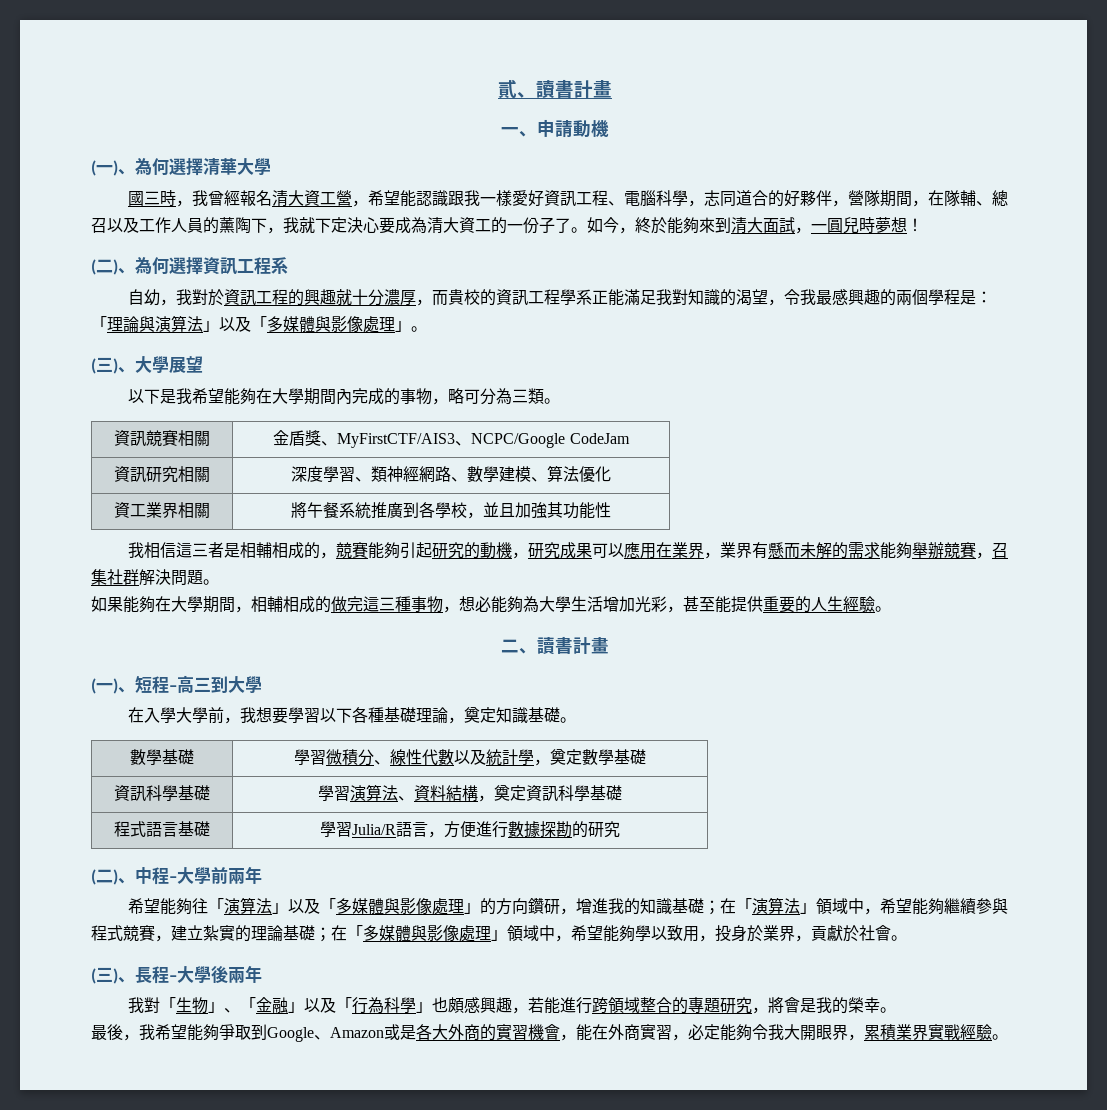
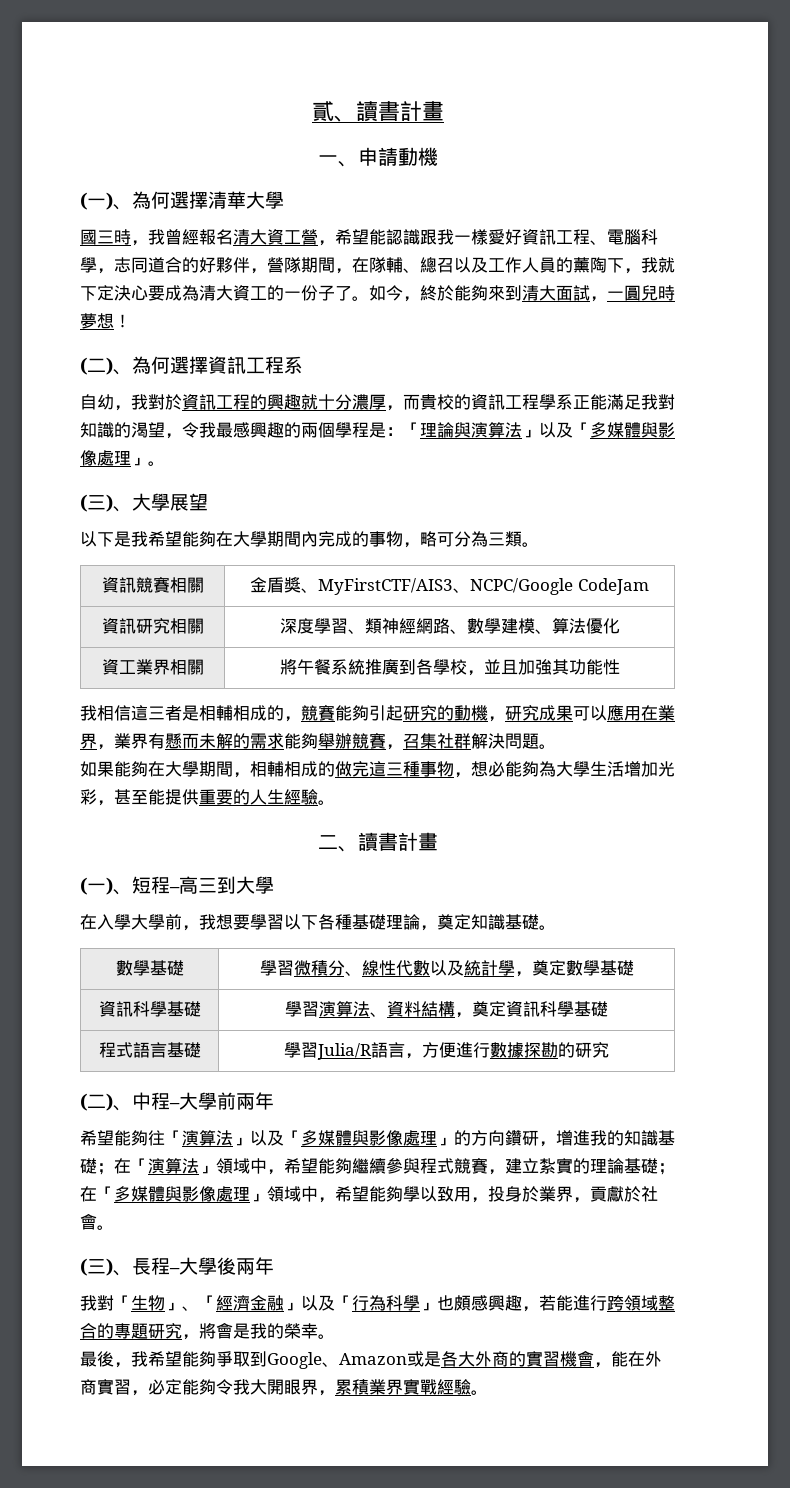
- 我對「生物」、「金融」以及「行為科學」也頗感興趣，若能進行跨領域整合的專題研究，將會是我的榮幸。
+ 我對「生物」、「經濟金融」以及「行為科學」也頗感興趣，若能進行跨領域整合的專題研究，將會是我的榮幸。

